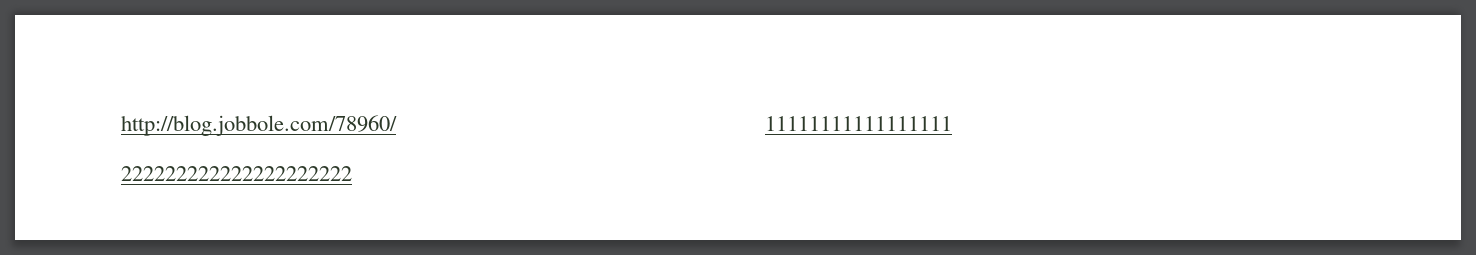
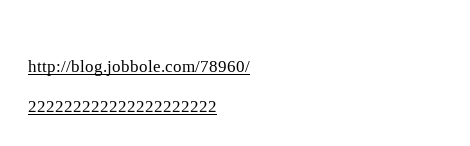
- 11111111111111111

